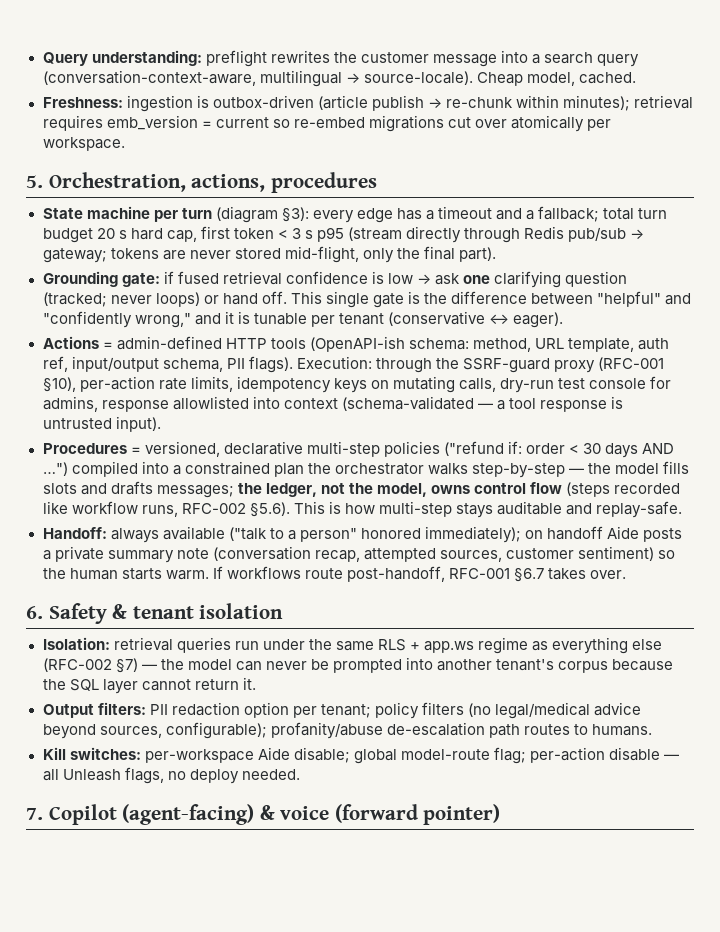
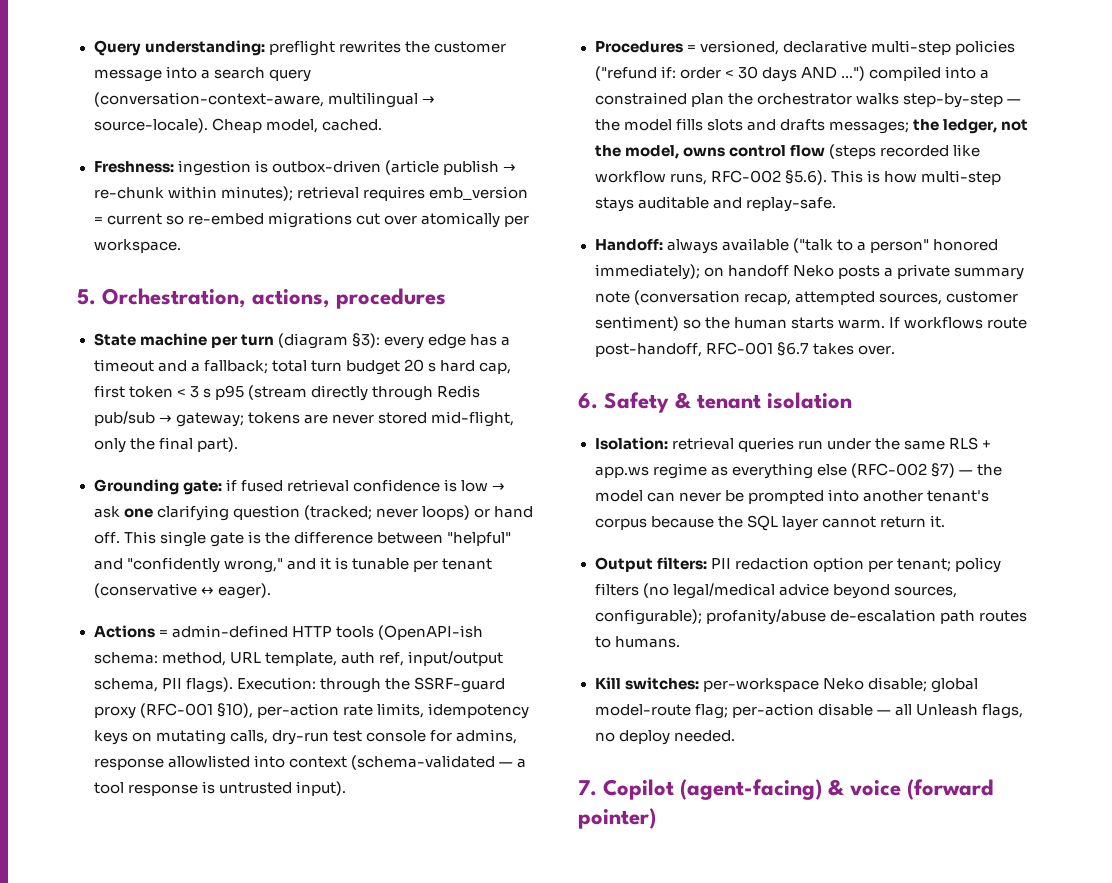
- Handoff: always available ("talk to a person" honored immediately); on handoff Aide posts a private summary note (conversation recap, attempted sources, customer sentiment) so the human starts warm.
+ Handoff: always available ("talk to a person" honored immediately); on handoff Neko posts a private summary note (conversation recap, attempted sources, customer sentiment) so the human starts warm.
- Kill switches: per-workspace Aide disable; global model-route flag; per-action disable — all Unleash flags, no deploy needed.
+ Kill switches: per-workspace Neko disable; global model-route flag; per-action disable — all Unleash flags, no deploy needed.

